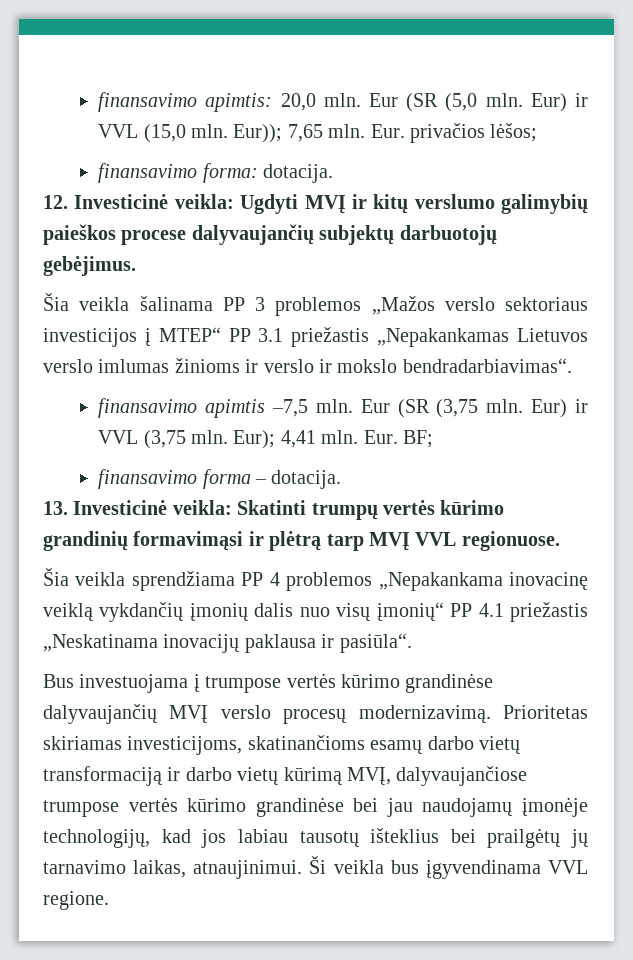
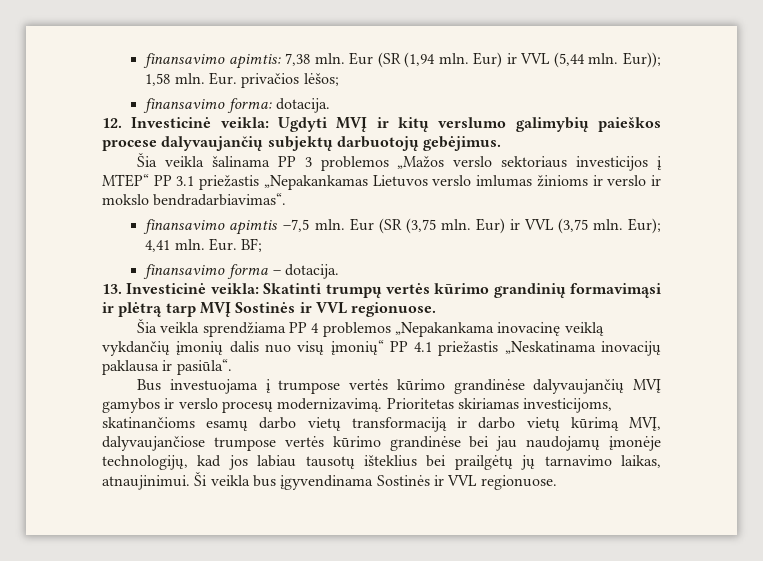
- finansavimo apimtis: 20,0 mln. Eur (SR (5,0 mln. Eur) ir VVL (15,0 mln.
+ finansavimo apimtis: 7,38 mln. Eur (SR (1,94 mln. Eur) ir VVL (5,44 mln.
- Eur)); 7,65 mln.
+ Eur)); 1,58 mln.
- 13. Investicinė veikla: Skatinti trumpų vertės kūrimo grandinių formavimąsi ir plėtrą tarp MVĮ VVL regionuose.
+ 13. Investicinė veikla: Skatinti trumpų vertės kūrimo grandinių formavimąsi ir plėtrą tarp MVĮ Sostinės ir VVL regionuose.
- Bus investuojama į trumpose vertės kūrimo grandinėse dalyvaujančių MVĮ verslo procesų modernizavimą.
+ Bus investuojama į trumpose vertės kūrimo grandinėse dalyvaujančių MVĮ gamybos ir verslo procesų modernizavimą.
- Ši veikla bus įgyvendinama VVL regione.
+ Ši veikla bus įgyvendinama Sostinės ir VVL regionuose.

